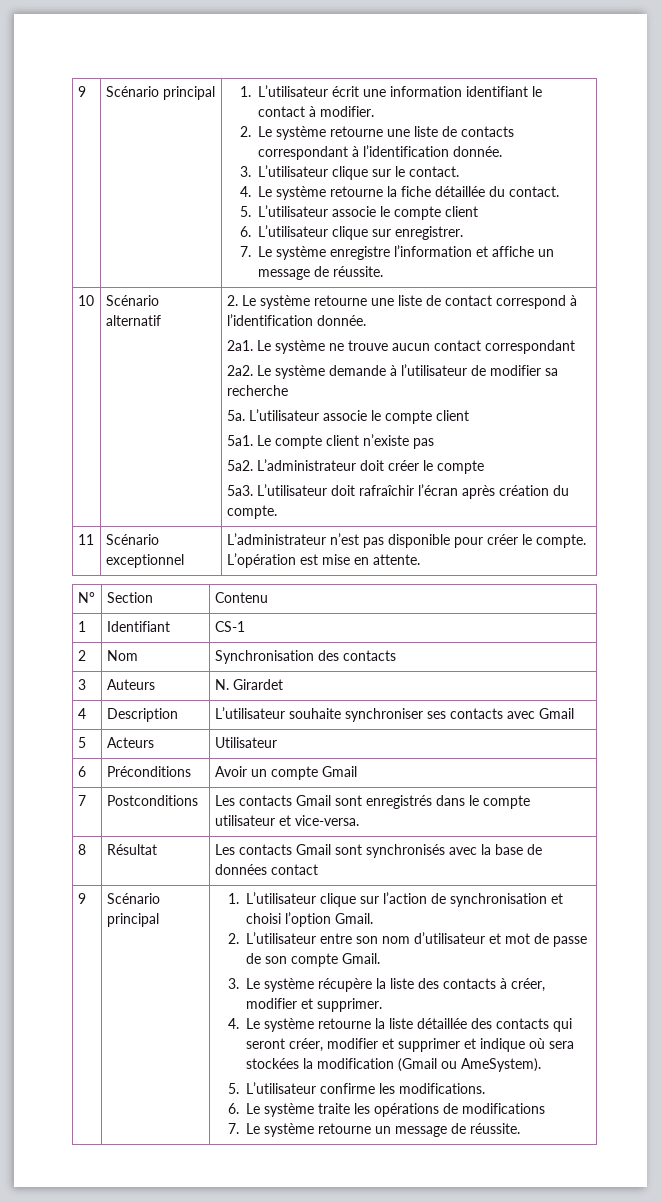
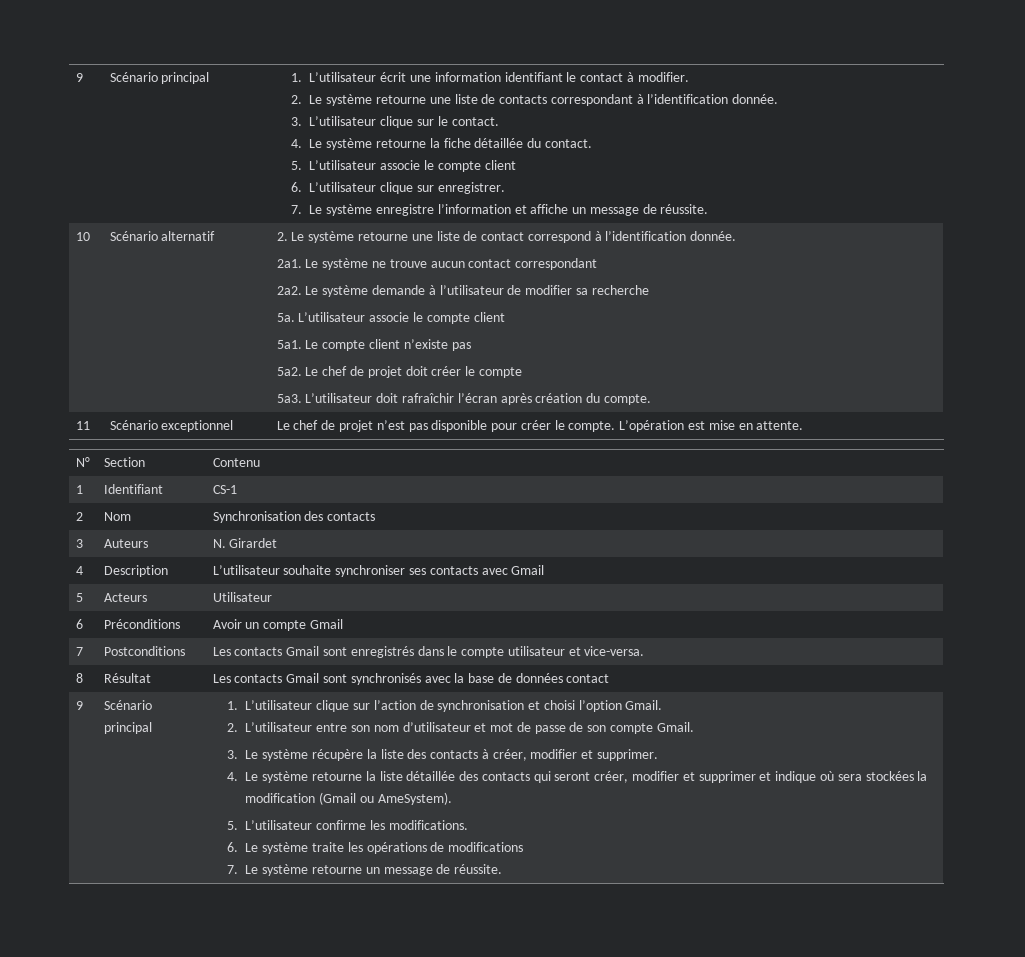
- L’administrateur doit créer le compte
+ Le chef de projet doit créer le compte
- 11 | Scénario exceptionnel | L’administrateur n’est pas disponible pour créer le compte. L’opération est mise en attente.
+ 11 | Scénario exceptionnel | Le chef de projet n’est pas disponible pour créer le compte. L’opération est mise en attente.

